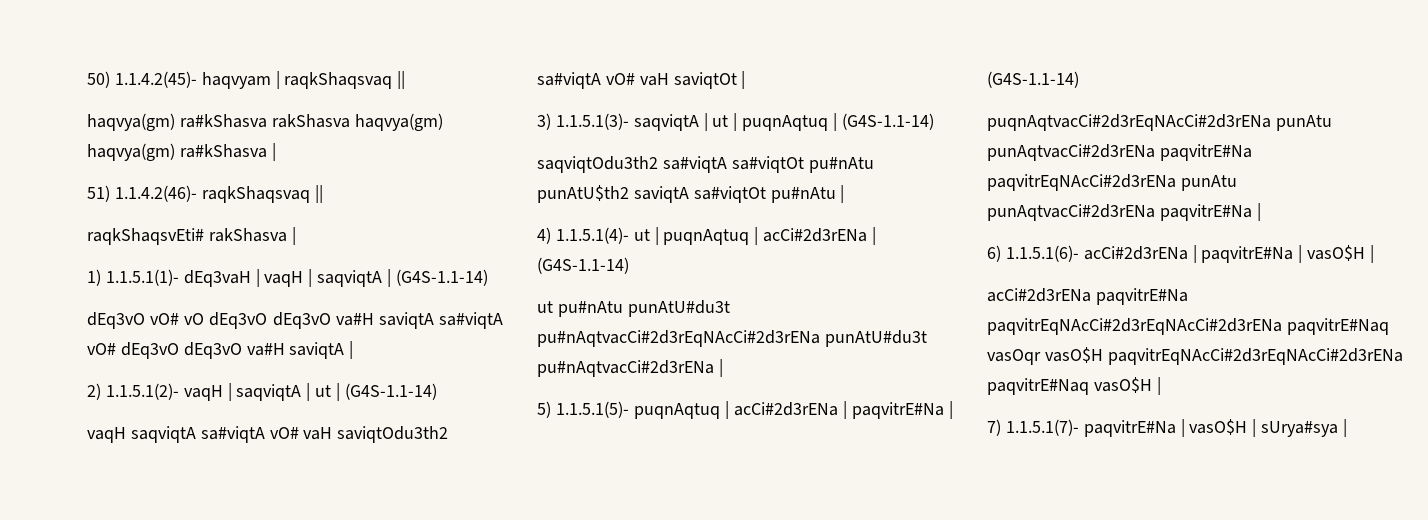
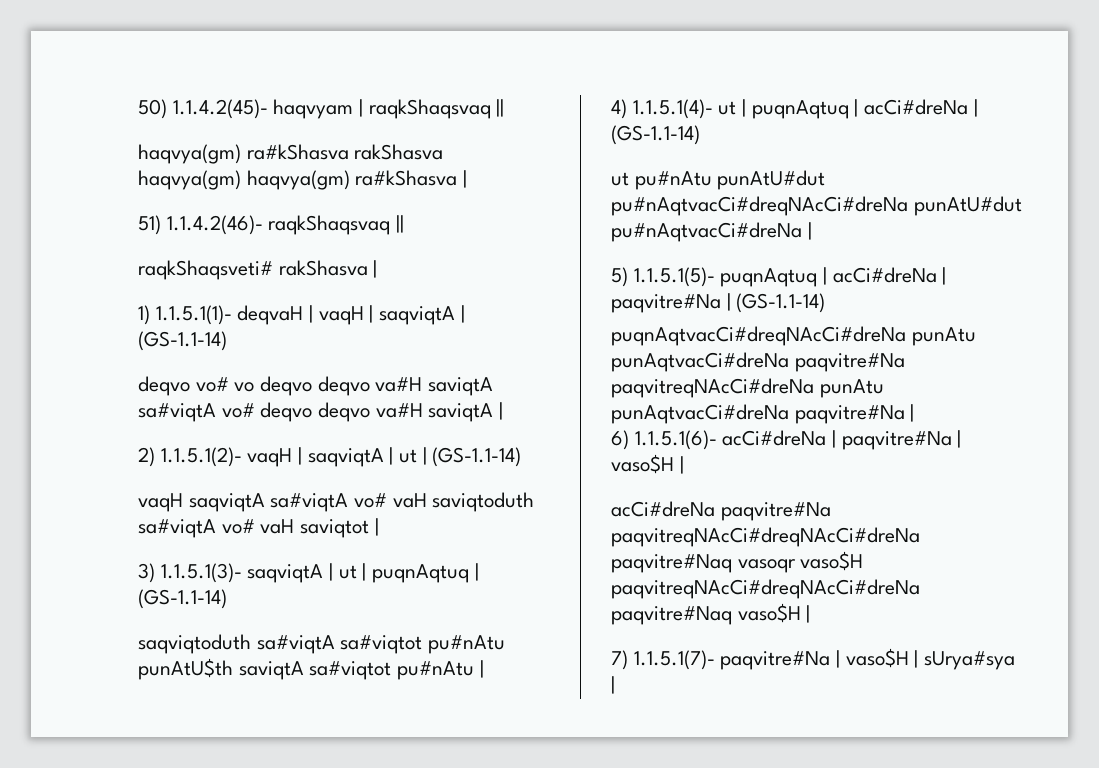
- raqkShaqsvEti# rakShasva |
+ raqkShaqsveti# rakShasva |
- 1) 1.1.5.1(1)- dEq3vaH | vaqH | saqviqtA | (G4S-1.1-14)
- dEq3vO vO# vO dEq3vO dEq3vO va#H saviqtA sa#viqtA vO# dEq3vO dEq3vO va#H saviqtA |
+ 1) 1.1.5.1(1)- deqvaH | vaqH | saqviqtA | (GS-1.1-14)
+ deqvo vo# vo deqvo deqvo va#H saviqtA sa#viqtA vo# deqvo deqvo va#H saviqtA |
- 2) 1.1.5.1(2)- vaqH | saqviqtA | ut | (G4S-1.1-14)
+ 2) 1.1.5.1(2)- vaqH | saqviqtA | ut | (GS-1.1-14)
- vaqH saqviqtA sa#viqtA vO# vaH saviqtOdu3th2 sa#viqtA vO# vaH saviqtOt |
+ vaqH saqviqtA sa#viqtA vo# vaH saviqtoduth sa#viqtA vo# vaH saviqtot |
- 3) 1.1.5.1(3)- saqviqtA | ut | puqnAqtuq | (G4S-1.1-14)
- saqviqtOdu3th2 sa#viqtA sa#viqtOt pu#nAtu punAtU$th2 saviqtA sa#viqtOt pu#nAtu |
+ 3) 1.1.5.1(3)- saqviqtA | ut | puqnAqtuq | (GS-1.1-14)
+ saqviqtoduth sa#viqtA sa#viqtot pu#nAtu punAtU$th saviqtA sa#viqtot pu#nAtu |
- 4) 1.1.5.1(4)- ut | puqnAqtuq | acCi#2d3rENa | (G4S-1.1-14)
+ 4) 1.1.5.1(4)- ut | puqnAqtuq | acCi#dreNa | (GS-1.1-14)
- ut pu#nAtu punAtU#du3t pu#nAqtvacCi#2d3rEqNAcCi#2d3rENa punAtU#du3t pu#nAqtvacCi#2d3rENa |
+ ut pu#nAtu punAtU#dut pu#nAqtvacCi#dreqNAcCi#dreNa punAtU#dut pu#nAqtvacCi#dreNa |
- 5) 1.1.5.1(5)- puqnAqtuq | acCi#2d3rENa | paqvitrE#Na | (G4S-1.1-14)
- puqnAqtvacCi#2d3rEqNAcCi#2d3rENa punAtu punAqtvacCi#2d3rENa paqvitrE#Na paqvitrEqNAcCi#2d3rENa punAtu punAqtvacCi#2d3rENa paqvitrE#Na |
- 6) 1.1.5.1(6)- acCi#2d3rENa | paqvitrE#Na | vasO$H |
- acCi#2d3rENa paqvitrE#Na paqvitrEqNAcCi#2d3rEqNAcCi#2d3rENa paqvitrE#Naq vasOqr vasO$H paqvitrEqNAcCi#2d3rEqNAcCi#2d3rENa paqvitrE#Naq vasO$H |
+ 5) 1.1.5.1(5)- puqnAqtuq | acCi#dreNa | paqvitre#Na | (GS-1.1-14)
+ puqnAqtvacCi#dreqNAcCi#dreNa punAtu punAqtvacCi#dreNa paqvitre#Na paqvitreqNAcCi#dreNa punAtu punAqtvacCi#dreNa paqvitre#Na |
+ 6) 1.1.5.1(6)- acCi#dreNa | paqvitre#Na | vaso$H |
+ acCi#dreNa paqvitre#Na paqvitreqNAcCi#dreqNAcCi#dreNa paqvitre#Naq vasoqr vaso$H paqvitreqNAcCi#dreqNAcCi#dreNa paqvitre#Naq vaso$H |
- 7) 1.1.5.1(7)- paqvitrE#Na | vasO$H | sUrya#sya |
+ 7) 1.1.5.1(7)- paqvitre#Na | vaso$H | sUrya#sya |

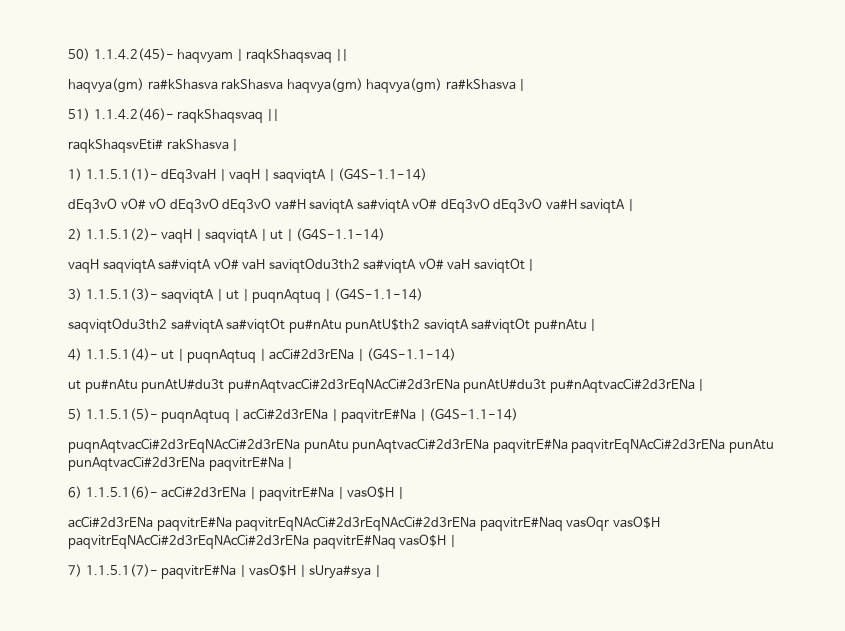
- raqkShaqsveti# rakShasva |
+ raqkShaqsvEti# rakShasva |
- 1) 1.1.5.1(1)- deqvaH | vaqH | saqviqtA | (GS-1.1-14)
- deqvo vo# vo deqvo deqvo va#H saviqtA sa#viqtA vo# deqvo deqvo va#H saviqtA |
+ 1) 1.1.5.1(1)- dEq3vaH | vaqH | saqviqtA | (G4S-1.1-14)
+ dEq3vO vO# vO dEq3vO dEq3vO va#H saviqtA sa#viqtA vO# dEq3vO dEq3vO va#H saviqtA |
- 2) 1.1.5.1(2)- vaqH | saqviqtA | ut | (GS-1.1-14)
+ 2) 1.1.5.1(2)- vaqH | saqviqtA | ut | (G4S-1.1-14)
- vaqH saqviqtA sa#viqtA vo# vaH saviqtoduth sa#viqtA vo# vaH saviqtot |
+ vaqH saqviqtA sa#viqtA vO# vaH saviqtOdu3th2 sa#viqtA vO# vaH saviqtOt |
- 3) 1.1.5.1(3)- saqviqtA | ut | puqnAqtuq | (GS-1.1-14)
- saqviqtoduth sa#viqtA sa#viqtot pu#nAtu punAtU$th saviqtA sa#viqtot pu#nAtu |
+ 3) 1.1.5.1(3)- saqviqtA | ut | puqnAqtuq | (G4S-1.1-14)
+ saqviqtOdu3th2 sa#viqtA sa#viqtOt pu#nAtu punAtU$th2 saviqtA sa#viqtOt pu#nAtu |
- 4) 1.1.5.1(4)- ut | puqnAqtuq | acCi#dreNa | (GS-1.1-14)
+ 4) 1.1.5.1(4)- ut | puqnAqtuq | acCi#2d3rENa | (G4S-1.1-14)
- ut pu#nAtu punAtU#dut pu#nAqtvacCi#dreqNAcCi#dreNa punAtU#dut pu#nAqtvacCi#dreNa |
+ ut pu#nAtu punAtU#du3t pu#nAqtvacCi#2d3rEqNAcCi#2d3rENa punAtU#du3t pu#nAqtvacCi#2d3rENa |
- 5) 1.1.5.1(5)- puqnAqtuq | acCi#dreNa | paqvitre#Na | (GS-1.1-14)
- puqnAqtvacCi#dreqNAcCi#dreNa punAtu punAqtvacCi#dreNa paqvitre#Na paqvitreqNAcCi#dreNa punAtu punAqtvacCi#dreNa paqvitre#Na |
- 6) 1.1.5.1(6)- acCi#dreNa | paqvitre#Na | vaso$H |
- acCi#dreNa paqvitre#Na paqvitreqNAcCi#dreqNAcCi#dreNa paqvitre#Naq vasoqr vaso$H paqvitreqNAcCi#dreqNAcCi#dreNa paqvitre#Naq vaso$H |
+ 5) 1.1.5.1(5)- puqnAqtuq | acCi#2d3rENa | paqvitrE#Na | (G4S-1.1-14)
+ puqnAqtvacCi#2d3rEqNAcCi#2d3rENa punAtu punAqtvacCi#2d3rENa paqvitrE#Na paqvitrEqNAcCi#2d3rENa punAtu punAqtvacCi#2d3rENa paqvitrE#Na |
+ 6) 1.1.5.1(6)- acCi#2d3rENa | paqvitrE#Na | vasO$H |
+ acCi#2d3rENa paqvitrE#Na paqvitrEqNAcCi#2d3rEqNAcCi#2d3rENa paqvitrE#Naq vasOqr vasO$H paqvitrEqNAcCi#2d3rEqNAcCi#2d3rENa paqvitrE#Naq vasO$H |
- 7) 1.1.5.1(7)- paqvitre#Na | vaso$H | sUrya#sya |
+ 7) 1.1.5.1(7)- paqvitrE#Na | vasO$H | sUrya#sya |

